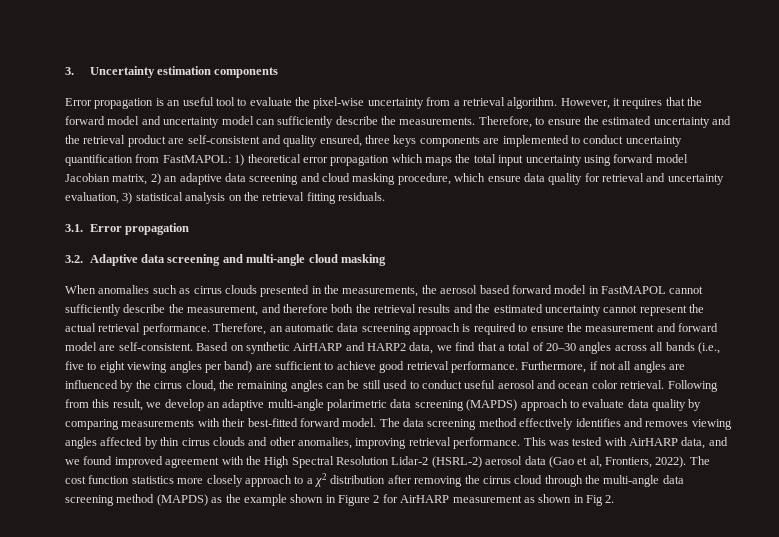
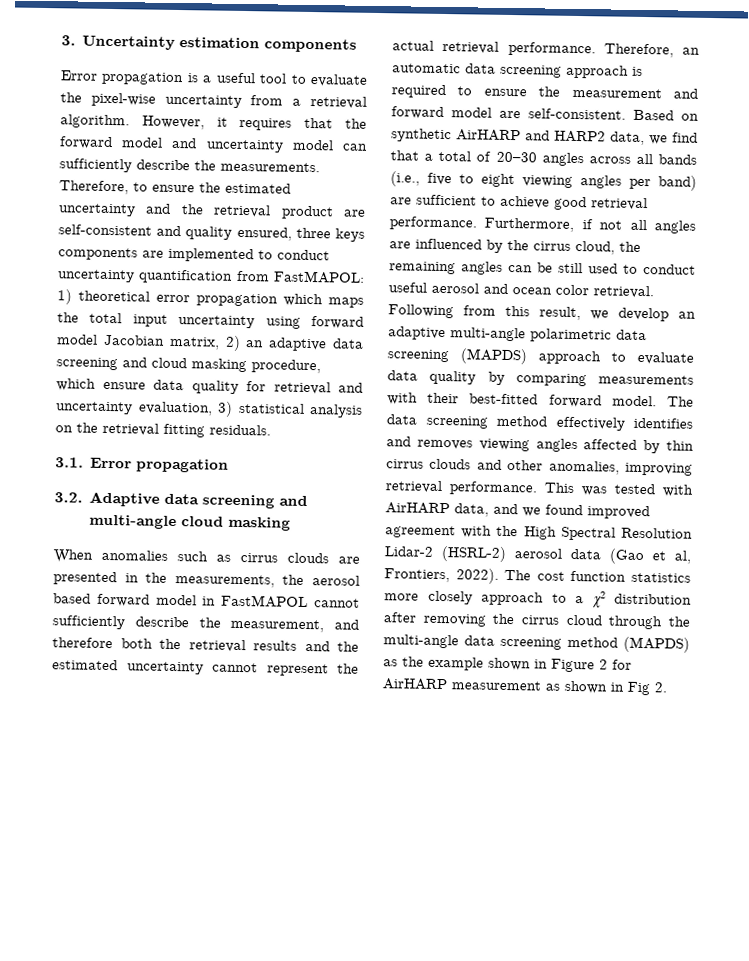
- Error propagation is an useful tool to evaluate the pixel-wise uncertainty from a retrieval algorithm.
+ Error propagation is a useful tool to evaluate the pixel-wise uncertainty from a retrieval algorithm.
- When anomalies such as cirrus clouds presented in the measurements, the aerosol based forward model in FastMAPOL cannot sufficiently describe the measurement, and therefore both the retrieval results and the estimated uncertainty cannot represent the actual retrieval performance.
+ When anomalies such as cirrus clouds are presented in the measurements, the aerosol based forward model in FastMAPOL cannot sufficiently describe the measurement, and therefore both the retrieval results and the estimated uncertainty cannot represent the actual retrieval performance.

